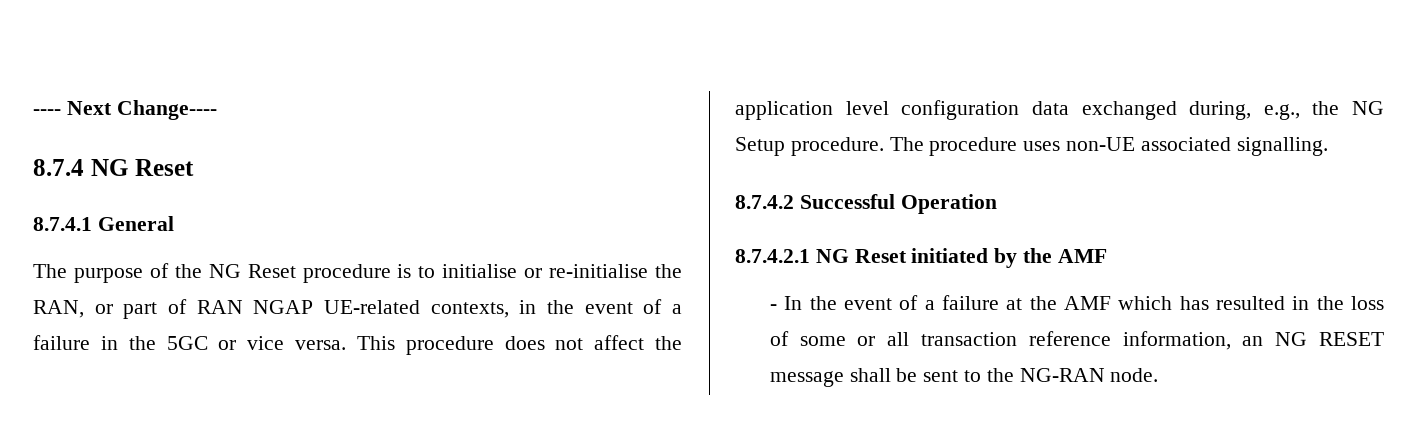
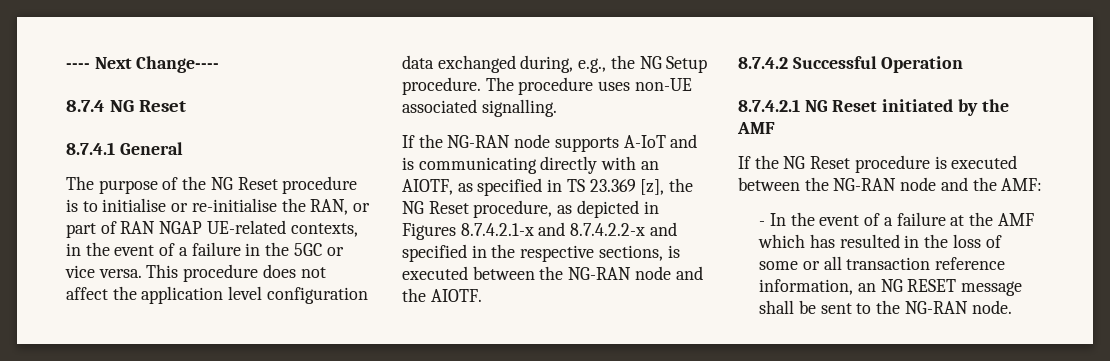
+ If the NG-RAN node supports A-IoT and is communicating directly with an AIOTF, as specified in TS 23.369 [z], the NG Reset procedure, as depicted in Figures 8.7.4.2.1-x and 8.7.4.2.2-x and specified in the respective sections, is executed between the NG-RAN node and the AIOTF.
+ If the NG Reset procedure is executed between the NG-RAN node and the AMF:

